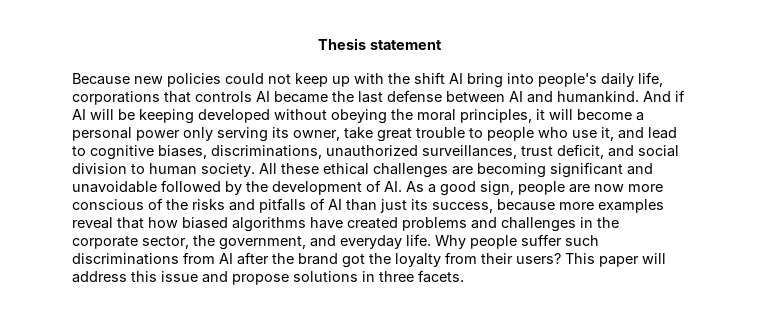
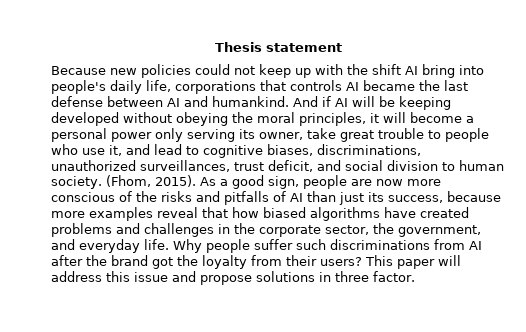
- All these ethical challenges are becoming significant and unavoidable followed by the development of AI. As a good sign, people are now more conscious of the risks and pitfalls of AI than just its success, because more examples reveal that how biased algorithms have created problems and challenges in the corporate sector, the government, and everyday life.
+ (Fhom, 2015). As a good sign, people are now more conscious of the risks and pitfalls of AI than just its success, because more examples reveal that how biased algorithms have created problems and challenges in the corporate sector, the government, and everyday life.
- This paper will address this issue and propose solutions in three facets.
+ This paper will address this issue and propose solutions in three factor.

